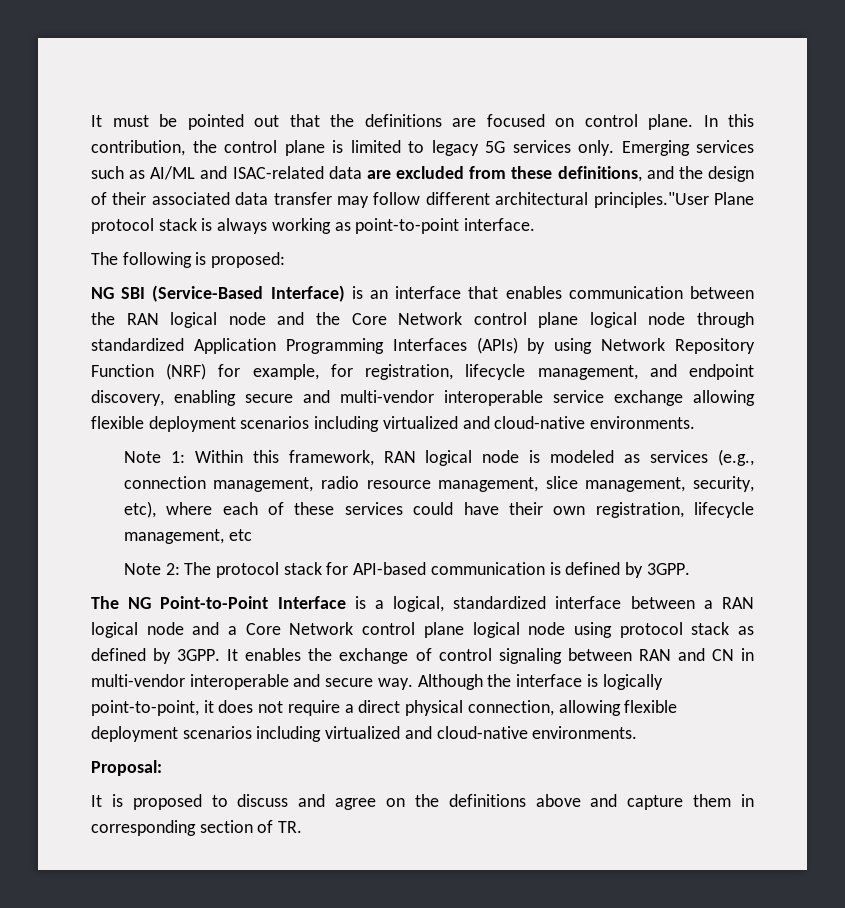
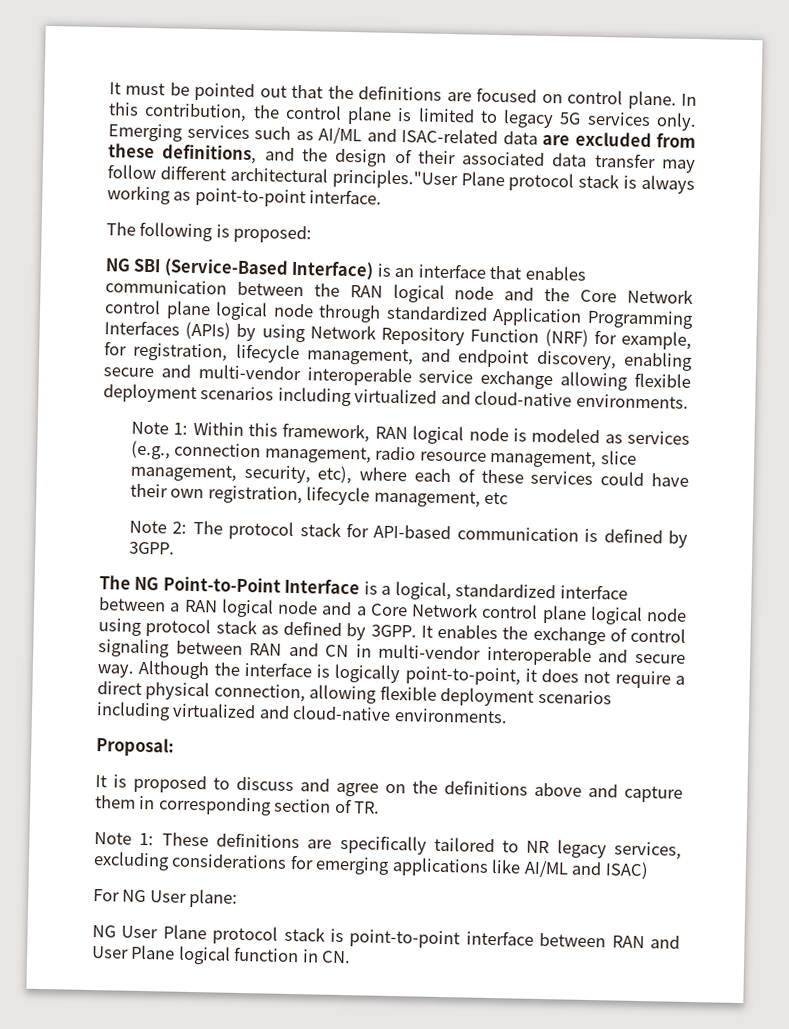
+ Note 1: These definitions are specifically tailored to NR legacy services, excluding considerations for emerging applications like AI/ML and ISAC)
+ For NG User plane:
+ NG User Plane protocol stack is point-to-point interface between RAN and User Plane logical function in CN.

